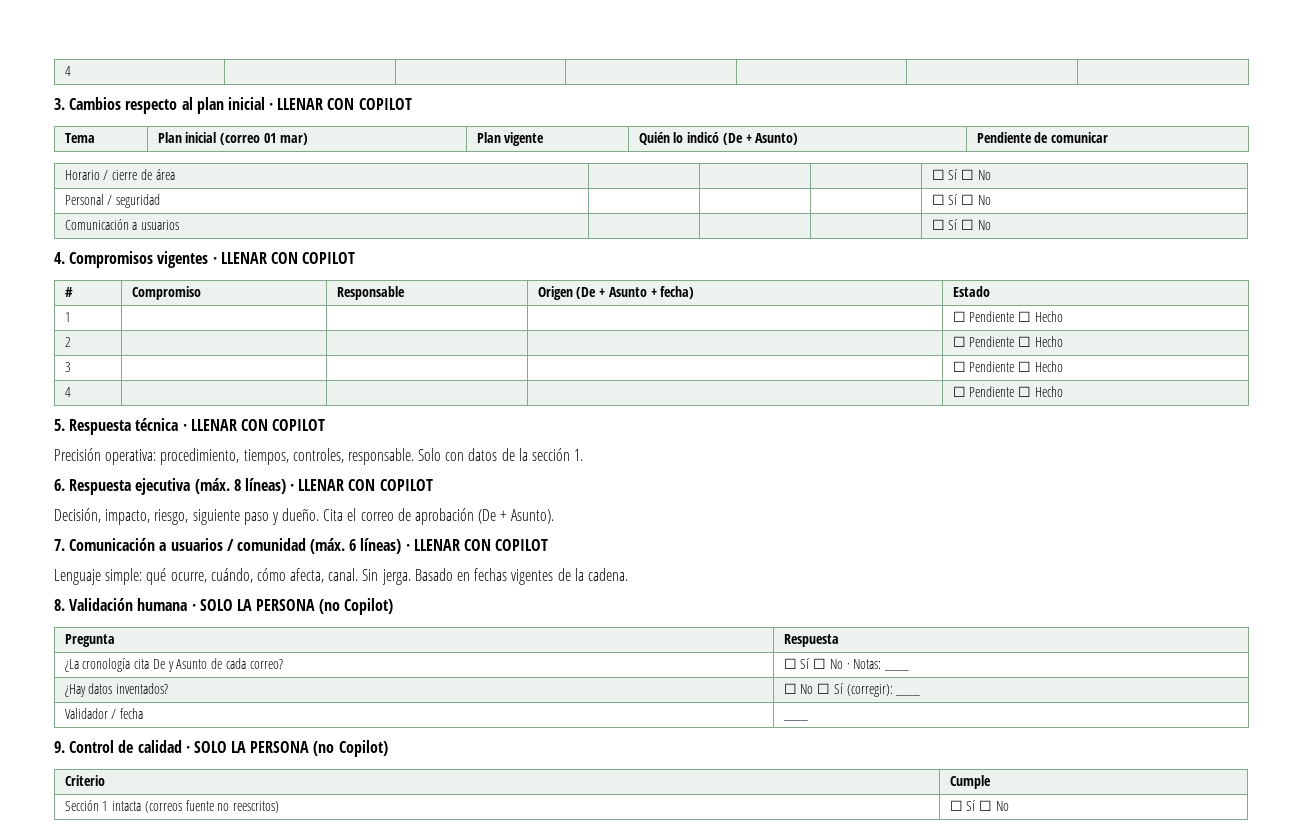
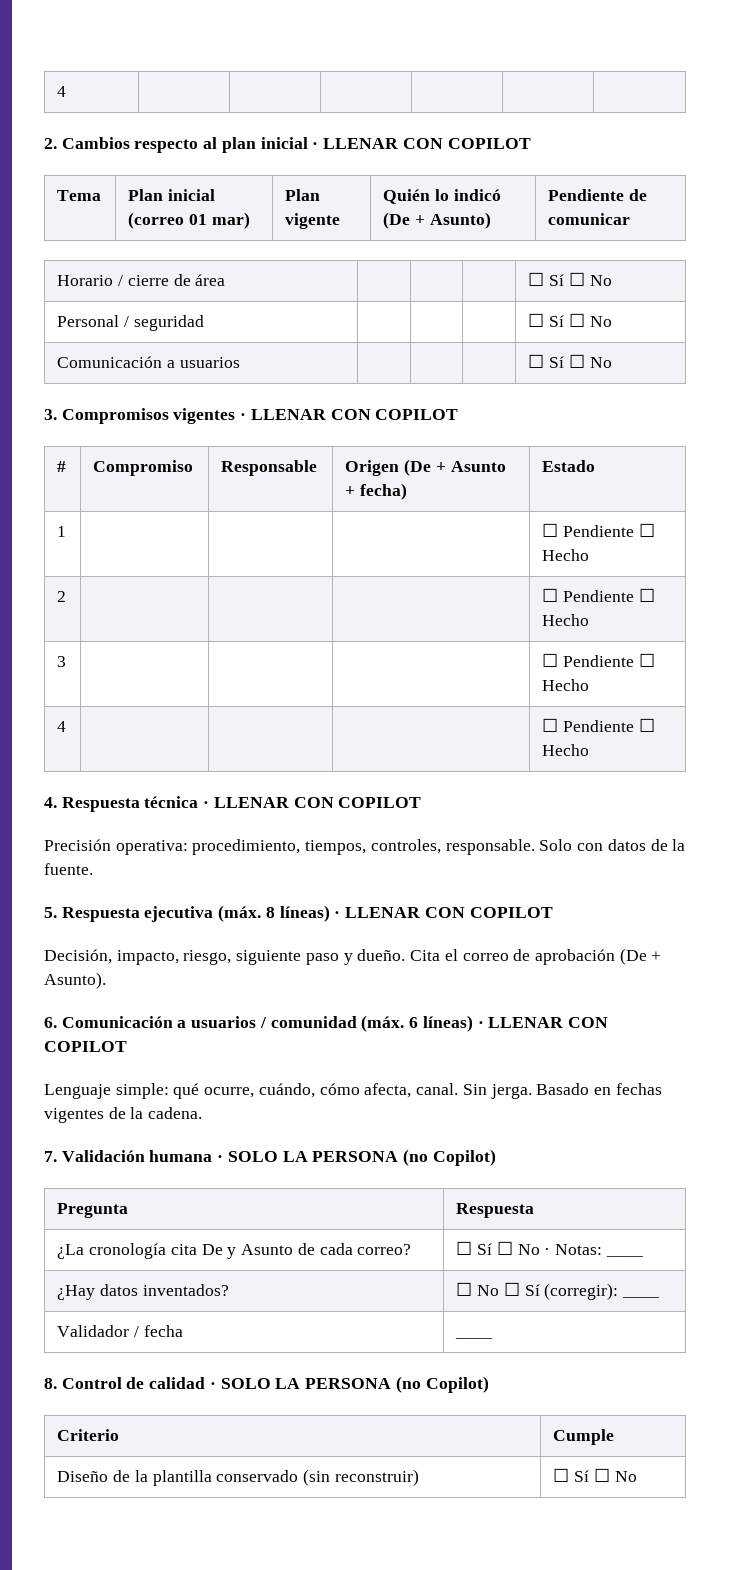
- 3. Cambios respecto al plan inicial · LLENAR CON COPILOT
+ 2. Cambios respecto al plan inicial · LLENAR CON COPILOT
- 4. Compromisos vigentes · LLENAR CON COPILOT
+ 3. Compromisos vigentes · LLENAR CON COPILOT
- 5. Respuesta técnica · LLENAR CON COPILOT
+ 4. Respuesta técnica · LLENAR CON COPILOT
- Solo con datos de la sección 1.
- 6. Respuesta ejecutiva (máx.
+ Solo con datos de la fuente.
+ 5. Respuesta ejecutiva (máx.
- 7. Comunicación a usuarios / comunidad (máx.
+ 6. Comunicación a usuarios / comunidad (máx.
- 8. Validación humana · SOLO LA PERSONA (no Copilot)
+ 7. Validación humana · SOLO LA PERSONA (no Copilot)
- 9. Control de calidad · SOLO LA PERSONA (no Copilot)
+ 8. Control de calidad · SOLO LA PERSONA (no Copilot)
- Sección 1 intacta (correos fuente no reescritos) | ☐ Sí ☐ No
+ Diseño de la plantilla conservado (sin reconstruir) | ☐ Sí ☐ No

